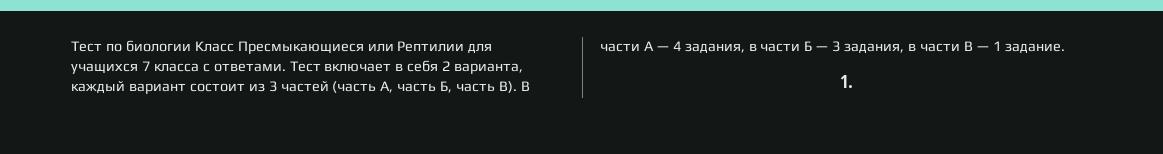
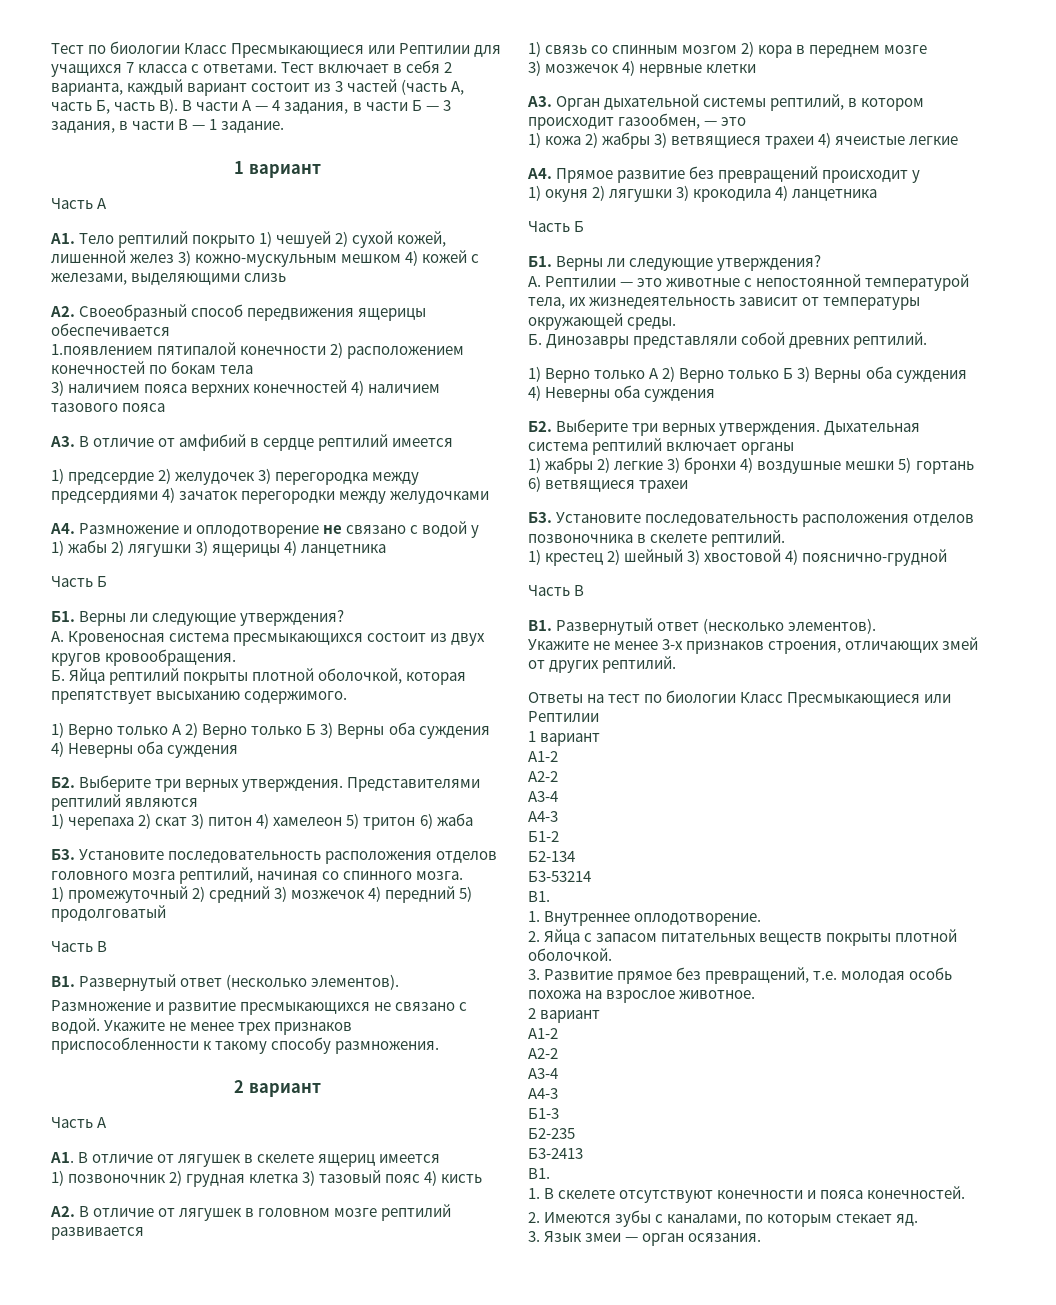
  Тест включает в себя 2 варианта, каждый вариант состоит из 3 частей (часть А, часть Б, часть В). В части А — 4 задания, в части Б — 3 задания, в части В — 1 задание.
- 1.
+ 1 вариант
+ Часть А
+ A1. Тело рептилий покрыто 1) чешуей 2) сухой кожей, лишенной желез 3) кожно-мускульным мешком 4) кожей с железами, выделяющими слизь
+ А2. Своеобразный способ передвижения ящерицы обеспечивается
+ 1.появлением пятипалой конечности 2) расположением конечностей по бокам тела
+ 3) наличием пояса верхних конечностей 4) наличием тазового пояса
+ А3. В отличие от амфибий в сердце рептилий имеется
+ 1) предсердие 2) желудочек 3) перегородка между предсердиями 4) зачаток перегородки между желудочками
+ А4. Размножение и оплодотворение не связано с водой у
+ 1) жабы 2) лягушки 3) ящерицы 4) ланцетника
+ Часть Б
+ Б1. Верны ли следующие утверждения?
+ А. Кровеносная система пресмыкающихся состоит из двух кругов кровообращения.
+ Б. Яйца рептилий покрыты плотной оболочкой, которая препятствует высыханию содержимого.
+ 1) Верно только А 2) Верно только Б 3) Верны оба суждения 4) Неверны оба суждения
+ Б2. Выберите три верных утверждения. Представителями рептилий являются
+ 1) черепаха 2) скат 3) питон 4) хамелеон 5) тритон 6) жаба
+ Б3. Установите последовательность расположения отделов головного мозга рептилий, начиная со спинного мозга.
+ 1) промежуточный 2) средний 3) мозжечок 4) передний 5) продолговатый
+ Часть В
+ B1. Развернутый ответ (несколько элементов).
+ Размножение и развитие пресмыкающихся не связано с водой. Укажите не менее трех признаков приспособленности к такому способу размножения.
+ 2 вариант
+ Часть А
+ A1. В отличие от лягушек в скелете ящериц имеется
+ 1) позвоночник 2) грудная клетка 3) тазовый пояс 4) кисть
+ А2. В отличие от лягушек в головном мозге рептилий развивается
+ 1) связь со спинным мозгом 2) кора в переднем мозге
+ 3) мозжечок 4) нервные клетки
+ А3. Орган дыхательной системы рептилий, в котором происходит газообмен, — это
+ 1) кожа 2) жабры 3) ветвящиеся трахеи 4) ячеистые легкие
+ А4. Прямое развитие без превращений происходит у
+ 1) окуня 2) лягушки 3) крокодила 4) ланцетника
+ Часть Б
+ Б1. Верны ли следующие утверждения?
+ А. Рептилии — это животные с непостоянной температурой тела, их жизнедеятельность зависит от температуры окружающей среды.
+ Б. Динозавры представляли собой древних рептилий.
+ 1) Верно только А 2) Верно только Б 3) Верны оба суждения 4) Неверны оба суждения
+ Б2. Выберите три верных утверждения. Дыхательная система рептилий включает органы
+ 1) жабры 2) легкие 3) бронхи 4) воздушные мешки 5) гортань 6) ветвящиеся трахеи
+ Б3. Установите последовательность расположения отделов позвоночника в скелете рептилий.
+ 1) крестец 2) шейный 3) хвостовой 4) пояснично-грудной
+ Часть В
+ B1. Развернутый ответ (несколько элементов).
+ Укажите не менее 3-х признаков строения, отличающих змей от других рептилий.
+ Ответы на тест по биологии Класс Пресмыкающиеся или Рептилии
+ 1 вариант
+ А1-2
+ А2-2
+ А3-4
+ А4-3
+ Б1-2
+ Б2-134
+ Б3-53214
+ В1.
+ 1. Внутреннее оплодотворение.
+ 2. Яйца с запасом питательных веществ покрыты плотной оболочкой.
+ 3. Развитие прямое без превращений, т.е. молодая особь похожа на взрослое животное.
+ 2 вариант
+ А1-2
+ А2-2
+ А3-4
+ А4-3
+ Б1-3
+ Б2-235
+ Б3-2413
+ В1.
+ 1. В скелете отсутствуют конечности и пояса конечностей.
+ 2. Имеются зубы с каналами, по которым стекает яд.
+ 3. Язык змеи — орган осязания.

